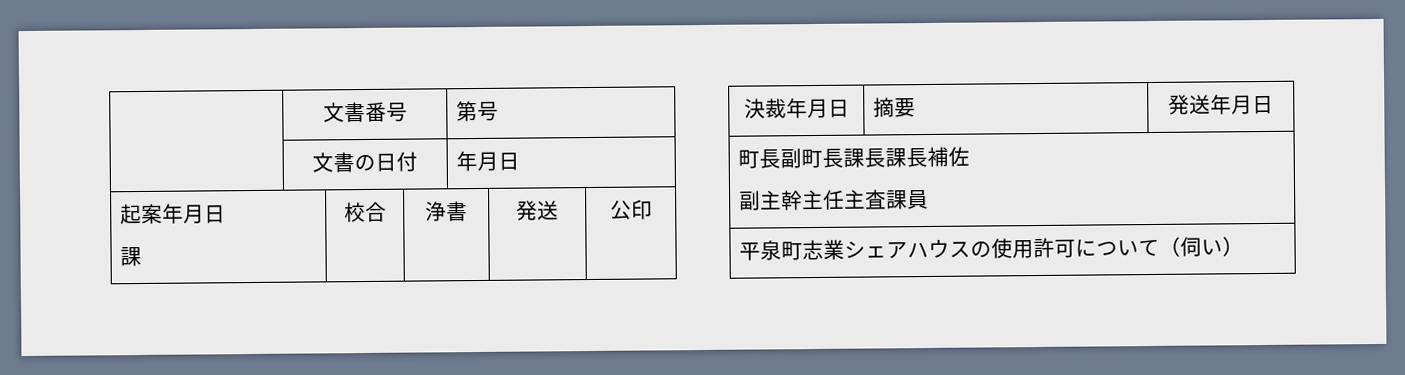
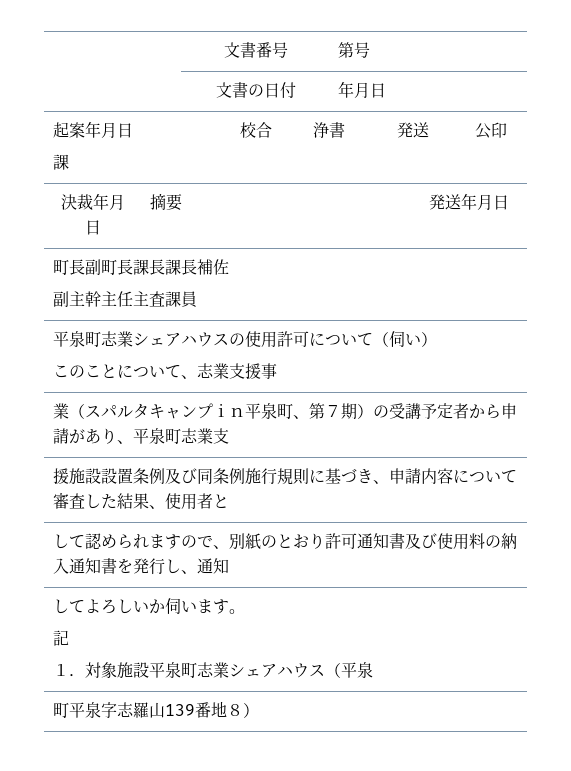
  平泉町志業シェアハウスの使用許可について（伺い）
+ このことについて、志業支援事
+ 業（スパルタキャンプｉｎ平泉町、第７期）の受講予定者から申請があり、平泉町志業支
+ 援施設設置条例及び同条例施行規則に基づき、申請内容について審査した結果、使用者と
+ して認められますので、別紙のとおり許可通知書及び使用料の納入通知書を発行し、通知
+ してよろしいか伺います。
+ 記
+ １．対象施設平泉町志業シェアハウス（平泉
+ 町平泉字志羅山139番地８）

